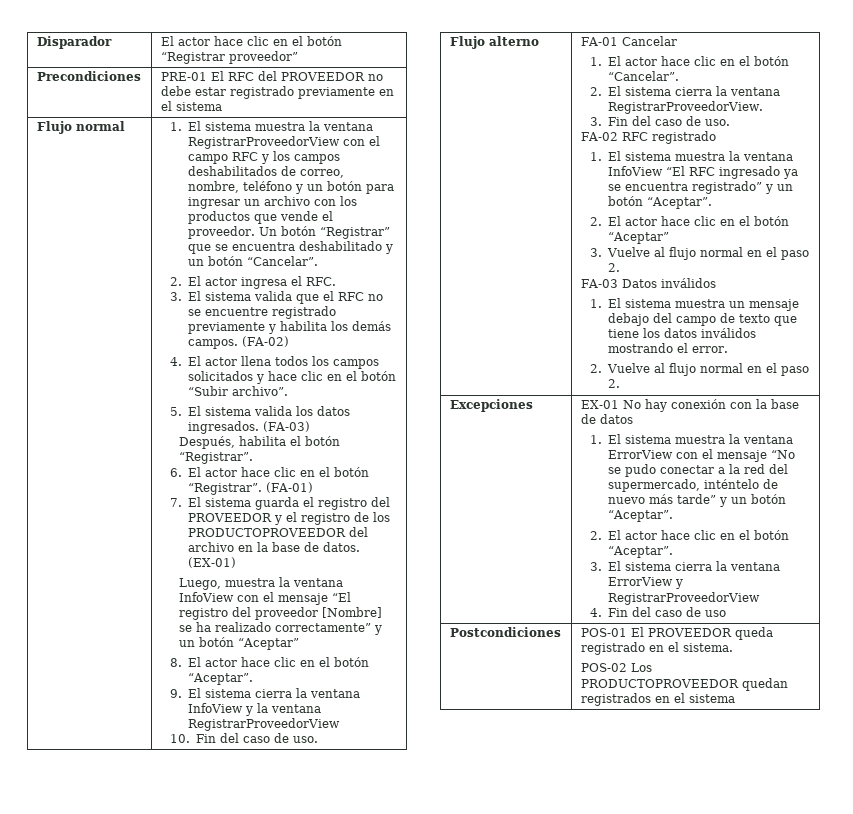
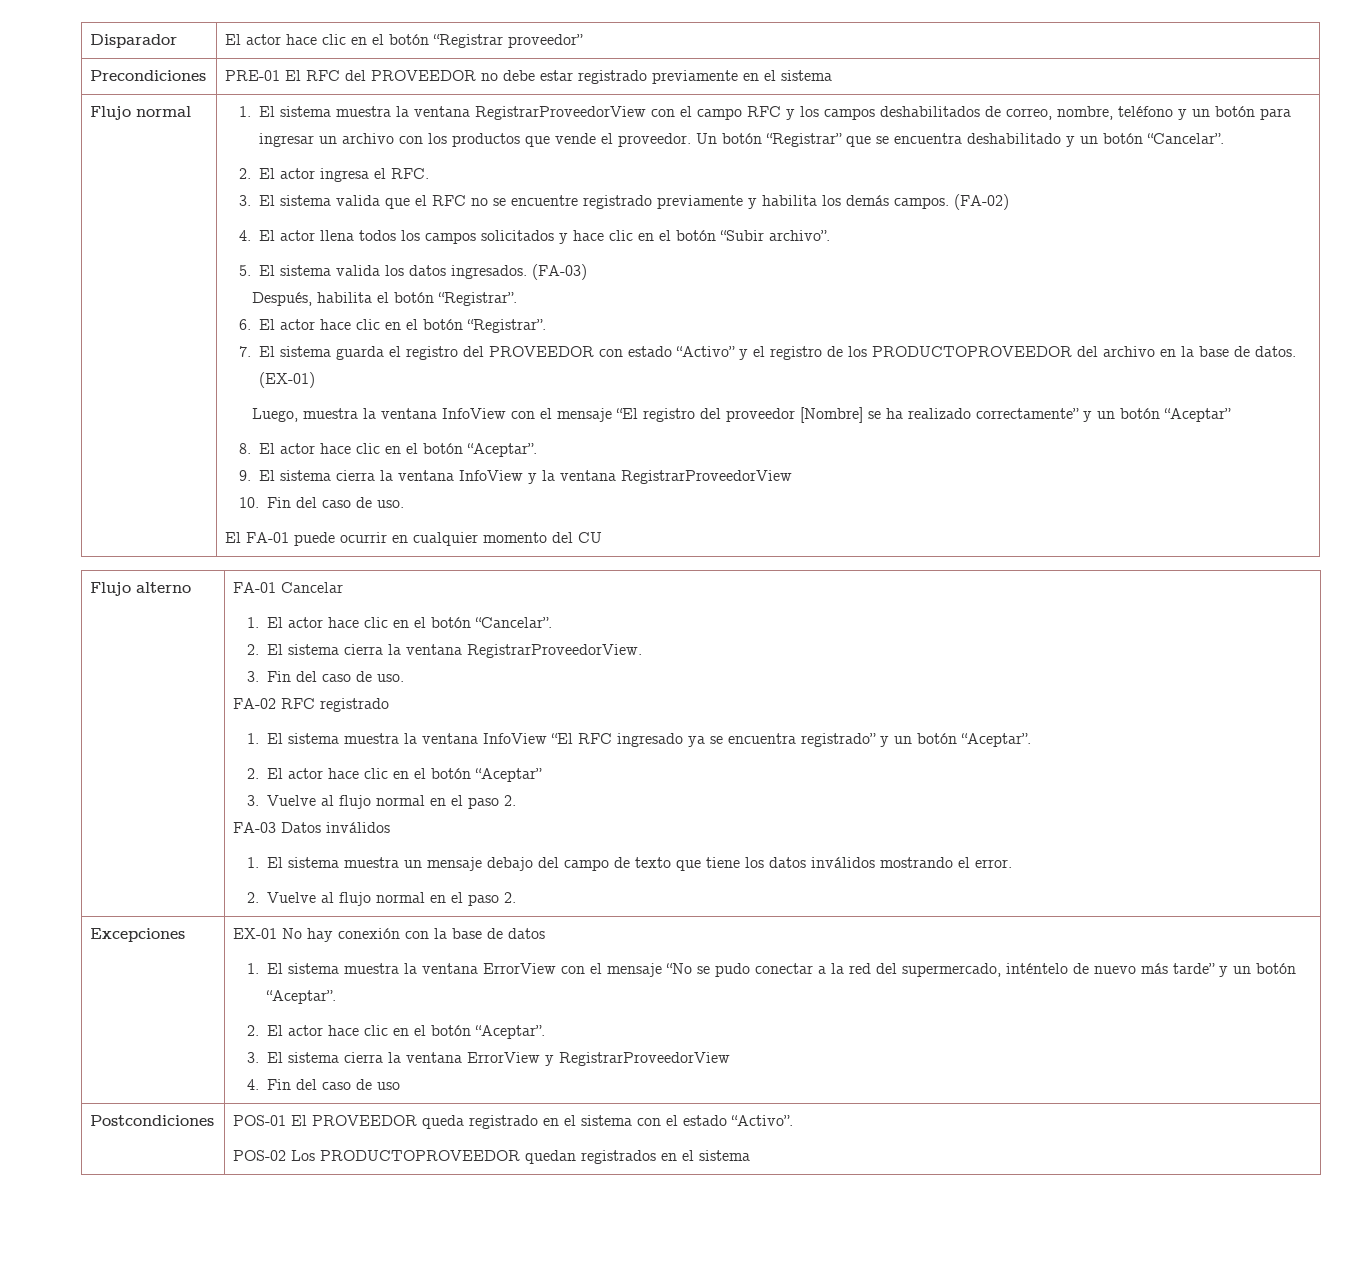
- (FA-01)
- 7. El sistema guarda el registro del PROVEEDOR y el registro de los PRODUCTOPROVEEDOR del archivo en la base de datos.
+ 7. El sistema guarda el registro del PROVEEDOR con estado “Activo” y el registro de los PRODUCTOPROVEEDOR del archivo en la base de datos.
+ El FA-01 puede ocurrir en cualquier momento del CU
- Postcondiciones | POS-01 El PROVEEDOR queda registrado en el sistema.
+ Postcondiciones | POS-01 El PROVEEDOR queda registrado en el sistema con el estado “Activo”.

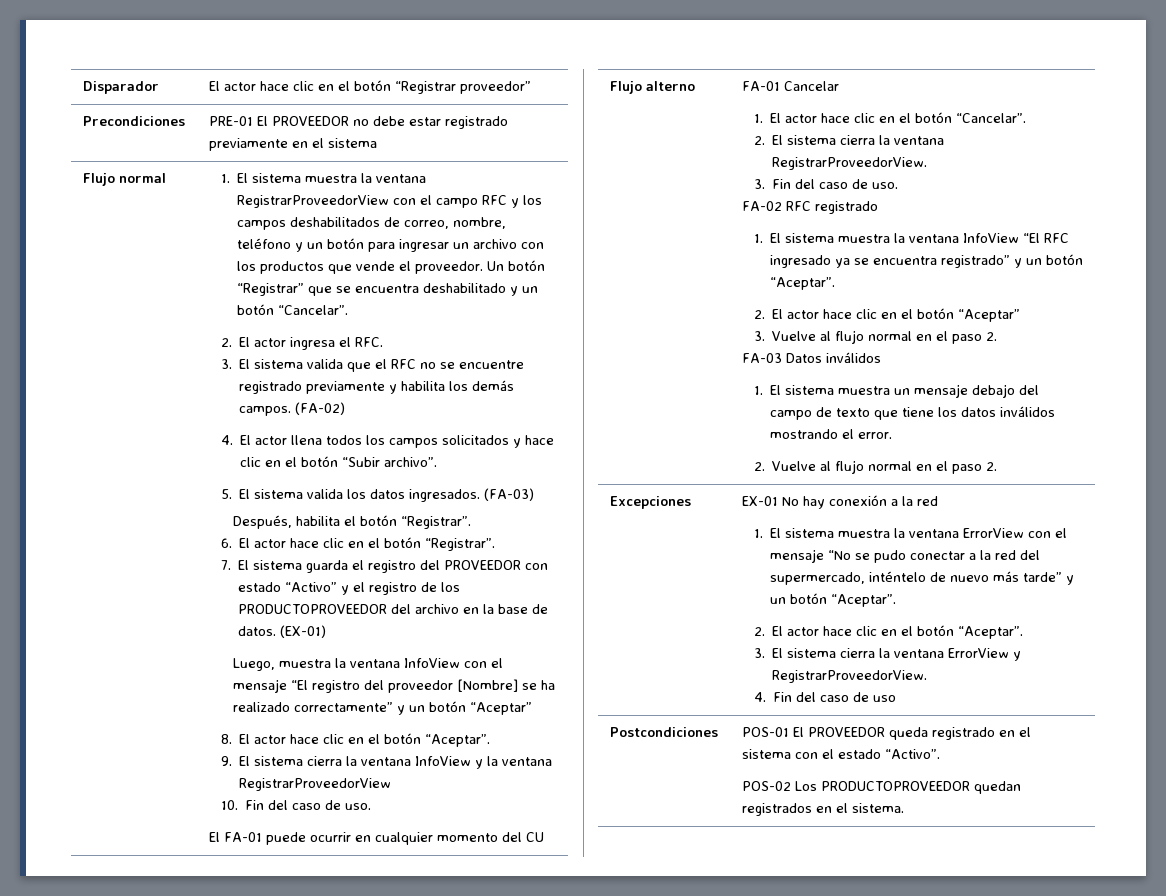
- Precondiciones | PRE-01 El RFC del PROVEEDOR no debe estar registrado previamente en el sistema
+ Precondiciones | PRE-01 El PROVEEDOR no debe estar registrado previamente en el sistema
- EX-01 No hay conexión con la base de datos
+ EX-01 No hay conexión a la red
- 3. El sistema cierra la ventana ErrorView y RegistrarProveedorView
+ 3. El sistema cierra la ventana ErrorView y RegistrarProveedorView.
  Postcondiciones | POS-01 El PROVEEDOR queda registrado en el sistema con el estado “Activo”.
- POS-02 Los PRODUCTOPROVEEDOR quedan registrados en el sistema
+ POS-02 Los PRODUCTOPROVEEDOR quedan registrados en el sistema.

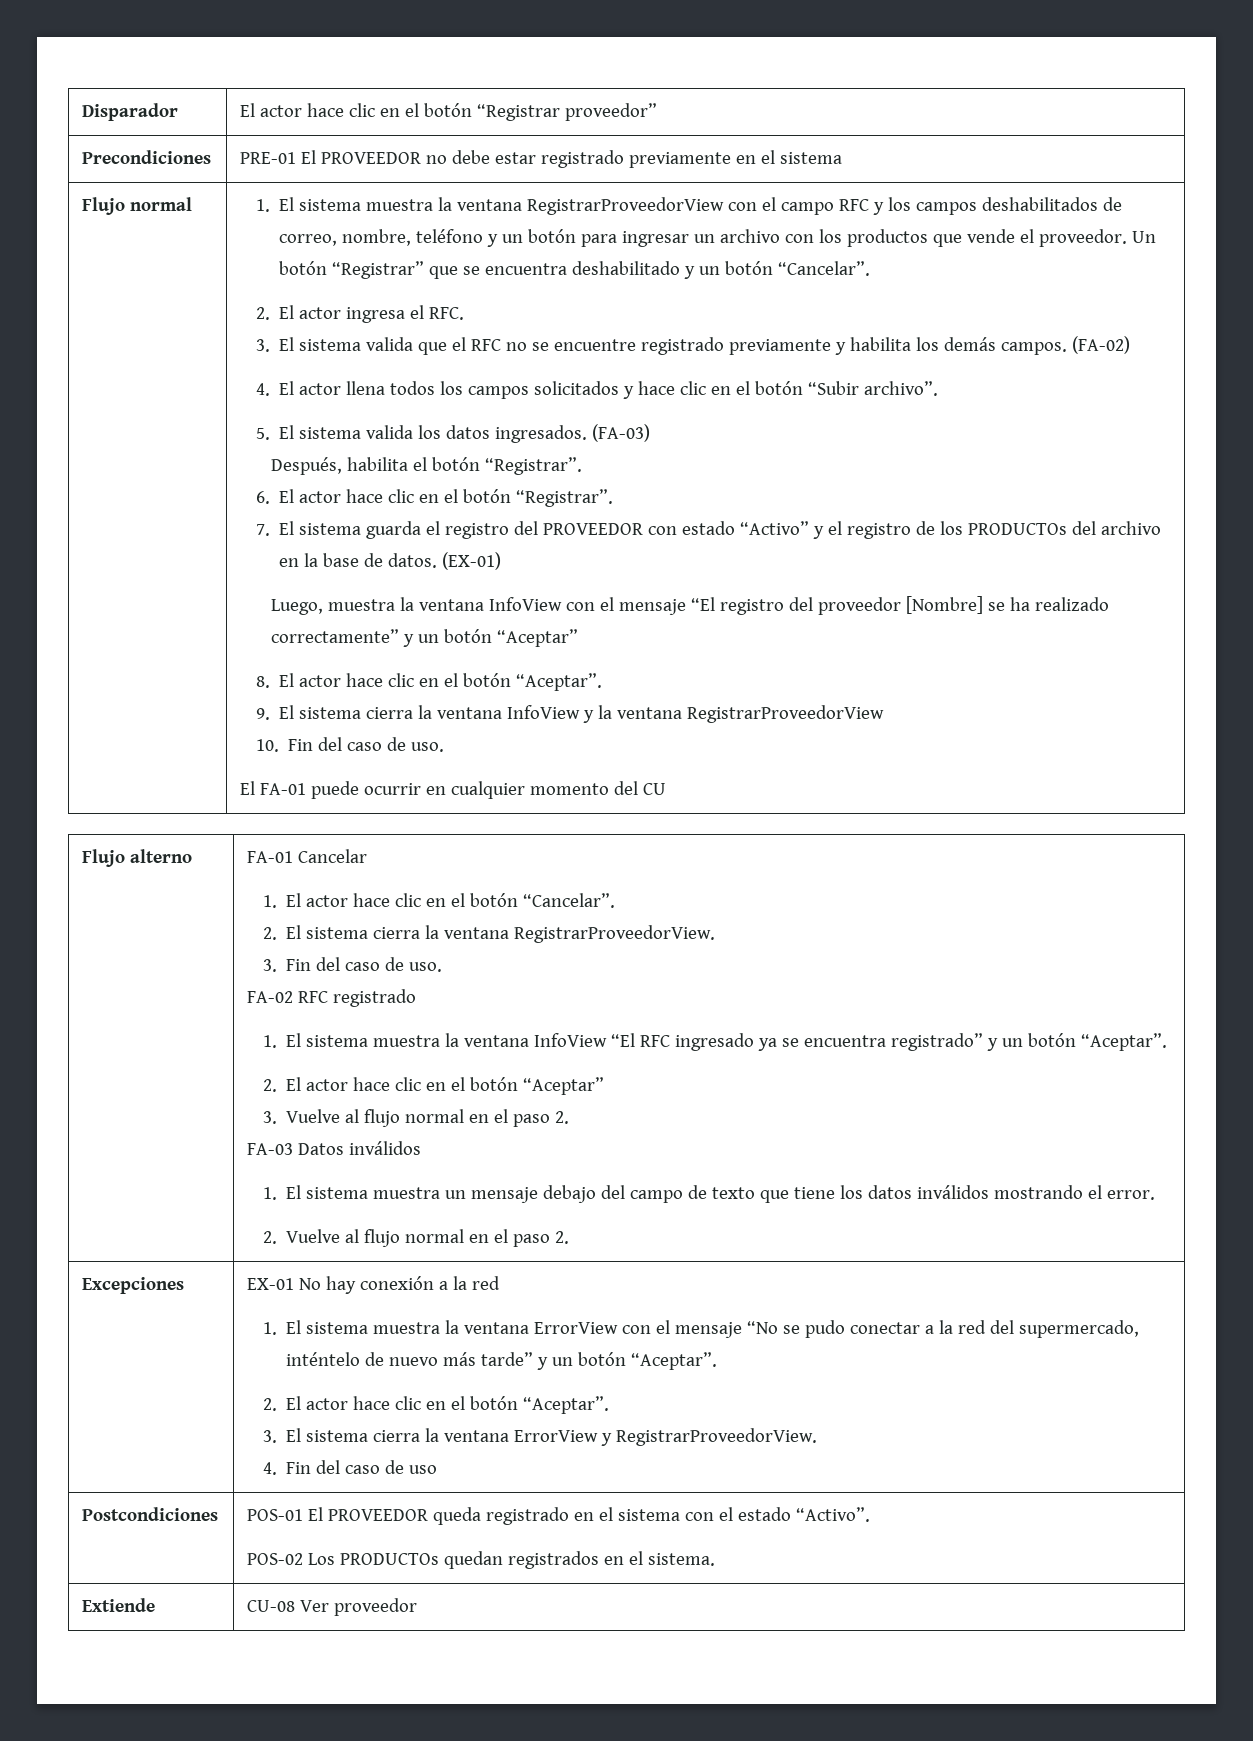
- 7. El sistema guarda el registro del PROVEEDOR con estado “Activo” y el registro de los PRODUCTOPROVEEDOR del archivo en la base de datos.
+ 7. El sistema guarda el registro del PROVEEDOR con estado “Activo” y el registro de los PRODUCTOs del archivo en la base de datos.
  Postcondiciones | POS-01 El PROVEEDOR queda registrado en el sistema con el estado “Activo”.
- POS-02 Los PRODUCTOPROVEEDOR quedan registrados en el sistema.
+ POS-02 Los PRODUCTOs quedan registrados en el sistema.
+ Extiende | CU-08 Ver proveedor

